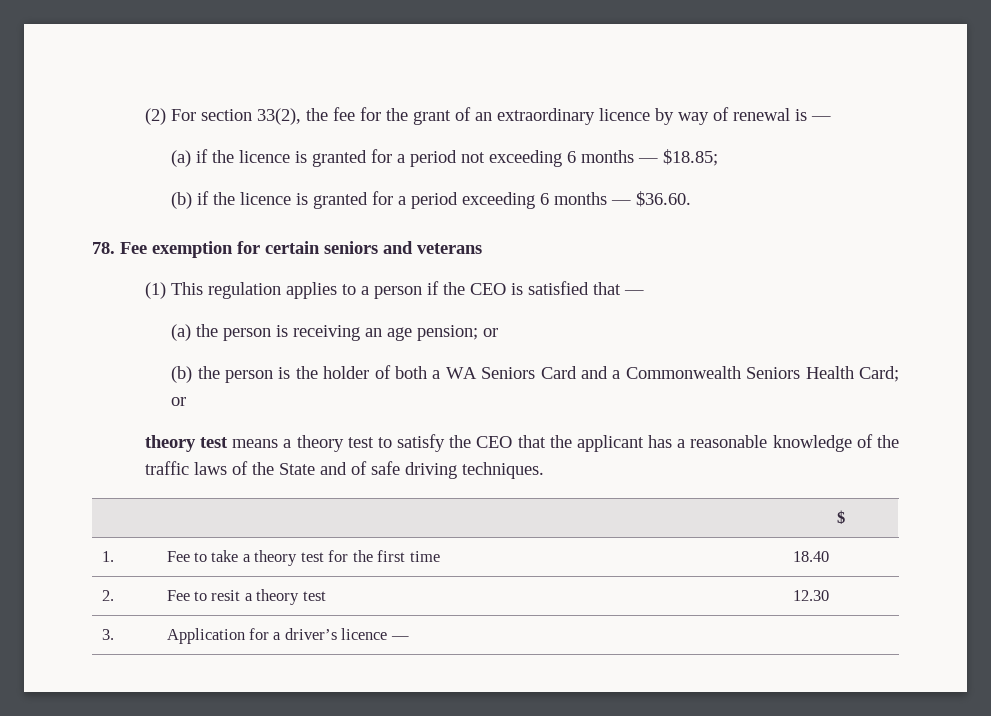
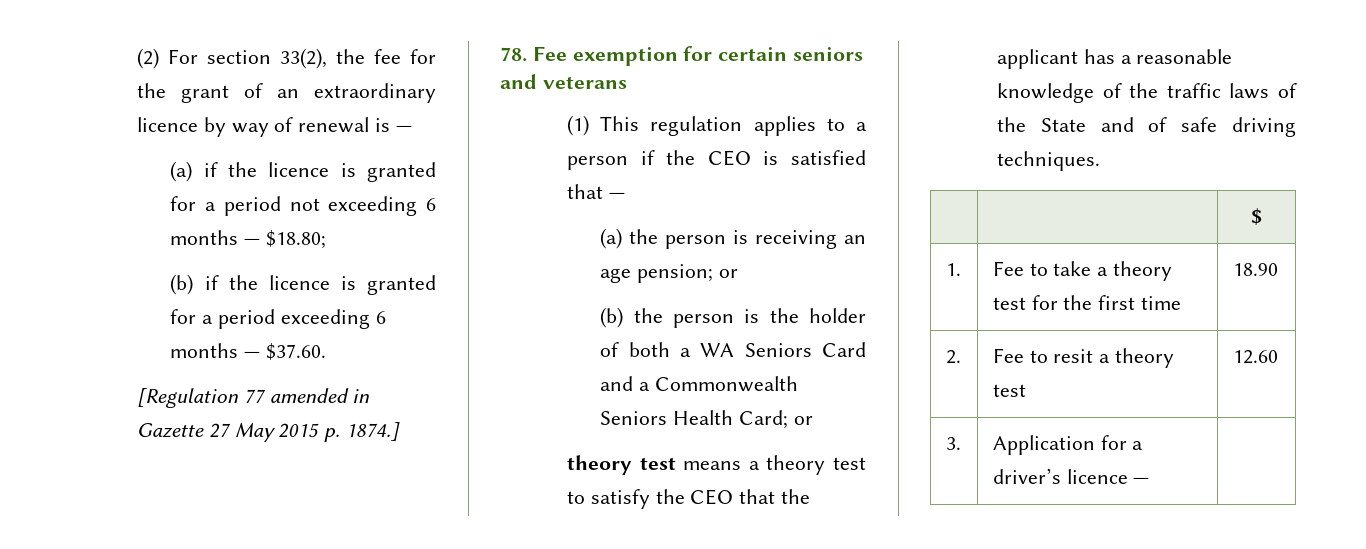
- (a) if the licence is granted for a period not exceeding 6 months — $18.85;
+ (a) if the licence is granted for a period not exceeding 6 months — $18.80;
- (b) if the licence is granted for a period exceeding 6 months — $36.60.
+ (b) if the licence is granted for a period exceeding 6 months — $37.60.
+ [Regulation 77 amended in Gazette 27 May 2015 p. 1874.]
- 1. | Fee to take a theory test for the first time | 18.40
+ 1. | Fee to take a theory test for the first time | 18.90
- 2. | Fee to resit a theory test | 12.30
+ 2. | Fee to resit a theory test | 12.60

